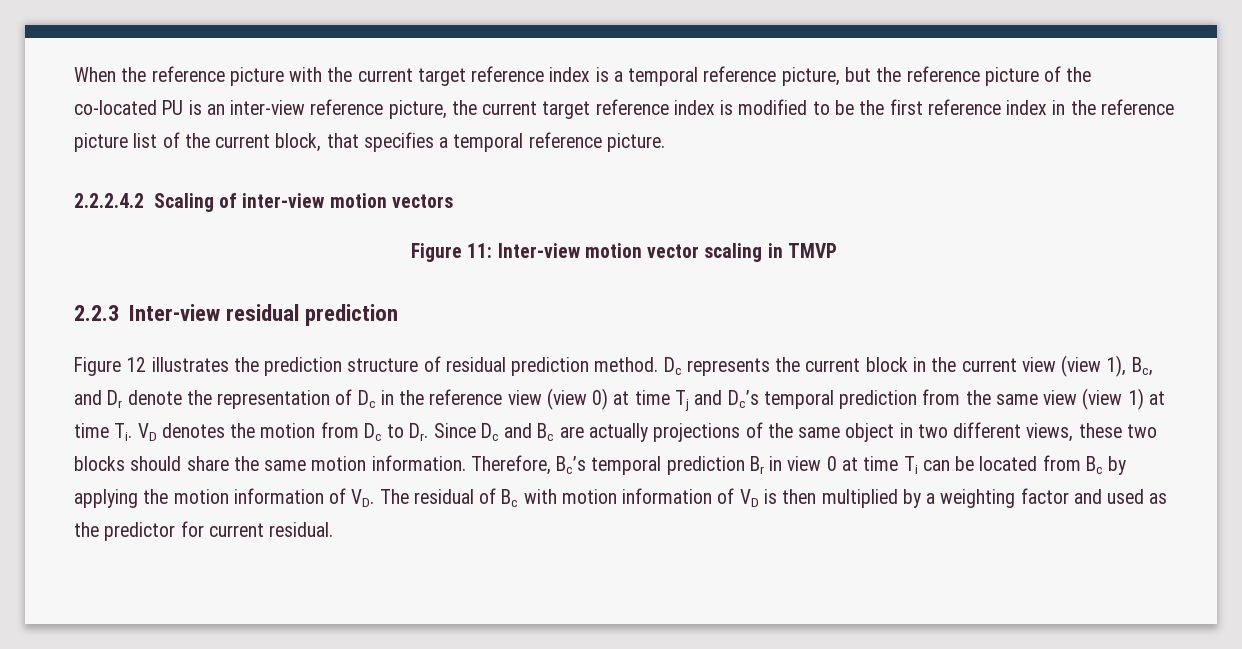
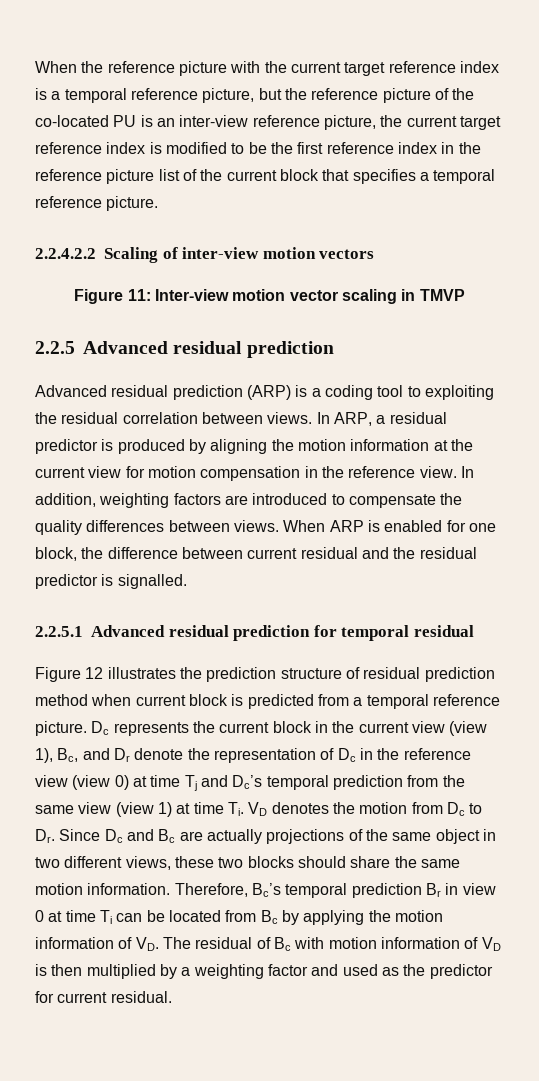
- When the reference picture with the current target reference index is a temporal reference picture, but the reference picture of the co-located PU is an inter-view reference picture, the current target reference index is modified to be the first reference index in the reference picture list of the current block, that specifies a temporal reference picture.
+ When the reference picture with the current target reference index is a temporal reference picture, but the reference picture of the co-located PU is an inter-view reference picture, the current target reference index is modified to be the first reference index in the reference picture list of the current block that specifies a temporal reference picture.
- 2.2.2.4.2 Scaling of inter-view motion vectors
+ 2.2.4.2.2 Scaling of inter-view motion vectors
- 2.2.3 Inter-view residual prediction
+ 2.2.5 Advanced residual prediction
+ Advanced residual prediction (ARP) is a coding tool to exploiting the residual correlation between views. In ARP, a residual predictor is produced by aligning the motion information at the current view for motion compensation in the reference view. In addition, weighting factors are introduced to compensate the quality differences between views. When ARP is enabled for one block, the difference between current residual and the residual predictor is signalled.
+ 2.2.5.1 Advanced residual prediction for temporal residual
- Figure 12 illustrates the prediction structure of residual prediction method.
+ Figure 12 illustrates the prediction structure of residual prediction method when current block is predicted from a temporal reference picture.

